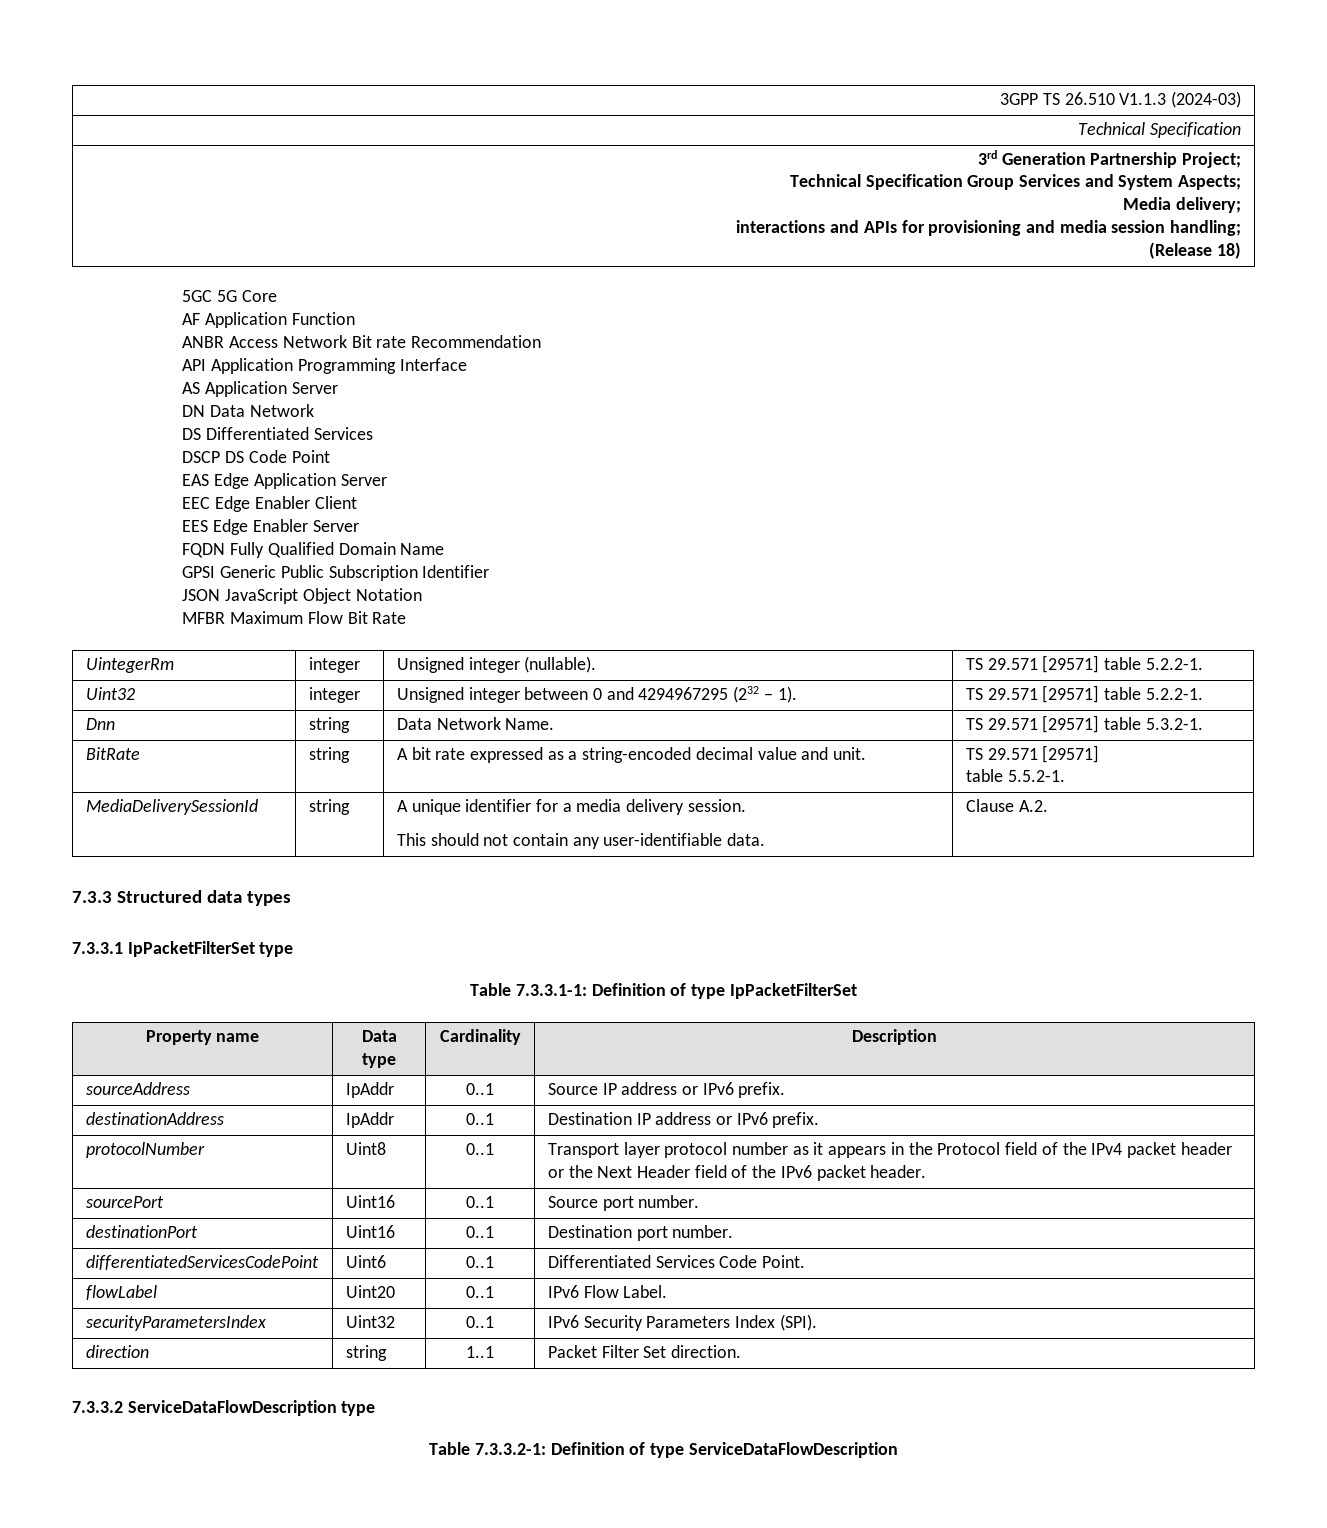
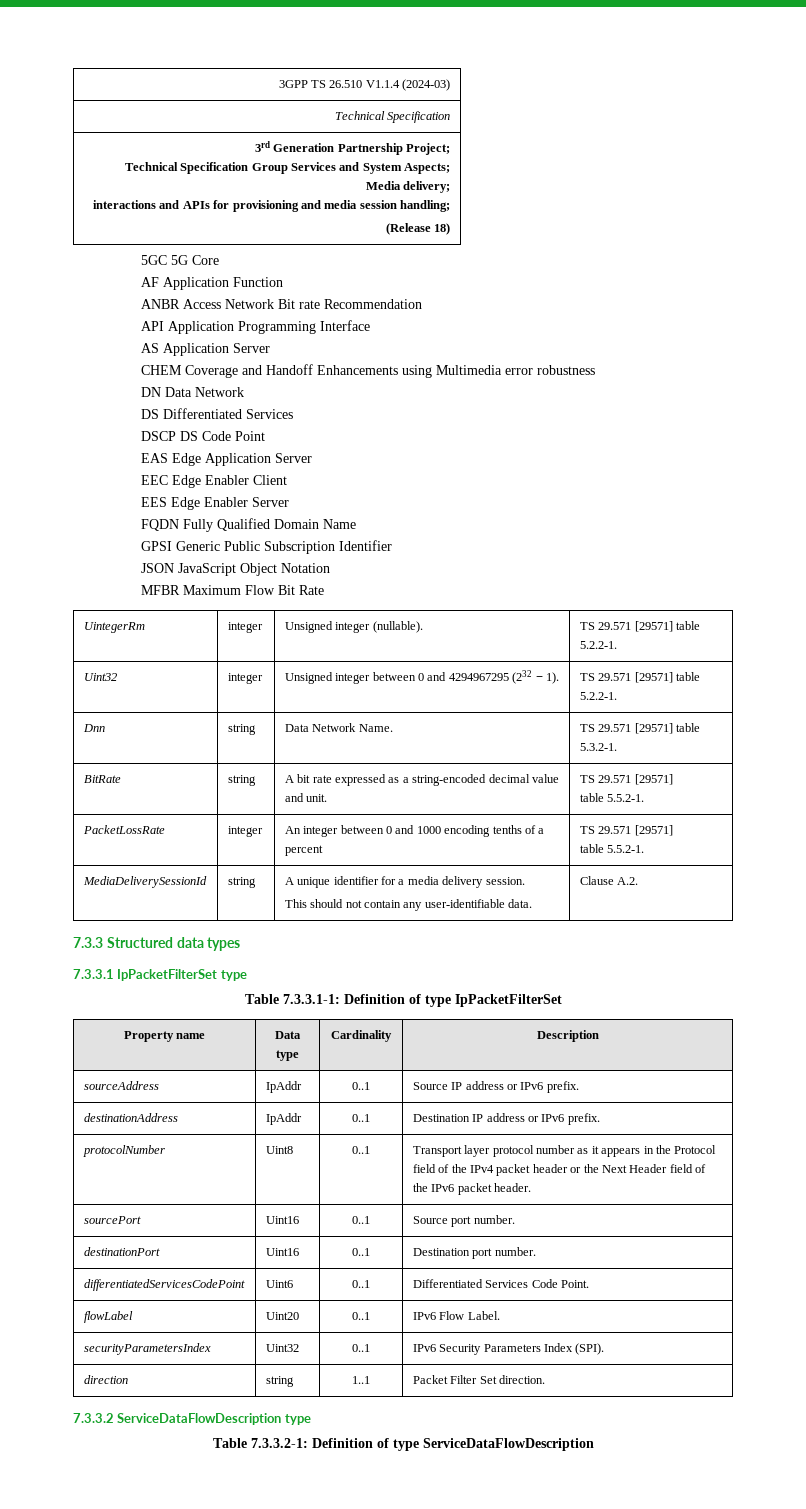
- 3GPP TS 26.510 V1.1.3 (2024-03)
+ 3GPP TS 26.510 V1.1.4 (2024-03)
+ CHEM Coverage and Handoff Enhancements using Multimedia error robustness
+ PacketLossRate | integer | An integer between 0 and 1000 encoding tenths of a percent | TS 29.571 [29571]
+ table 5.5.2-1.

